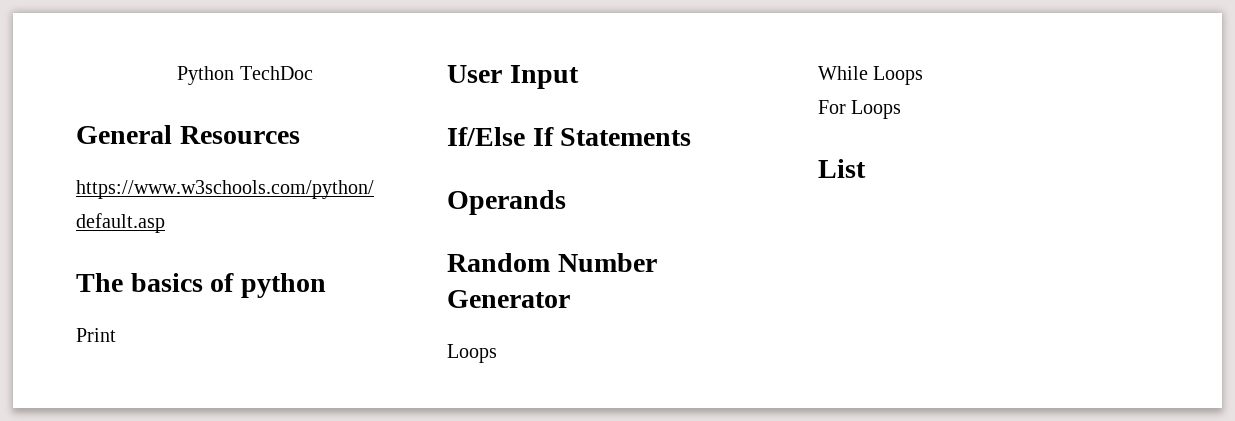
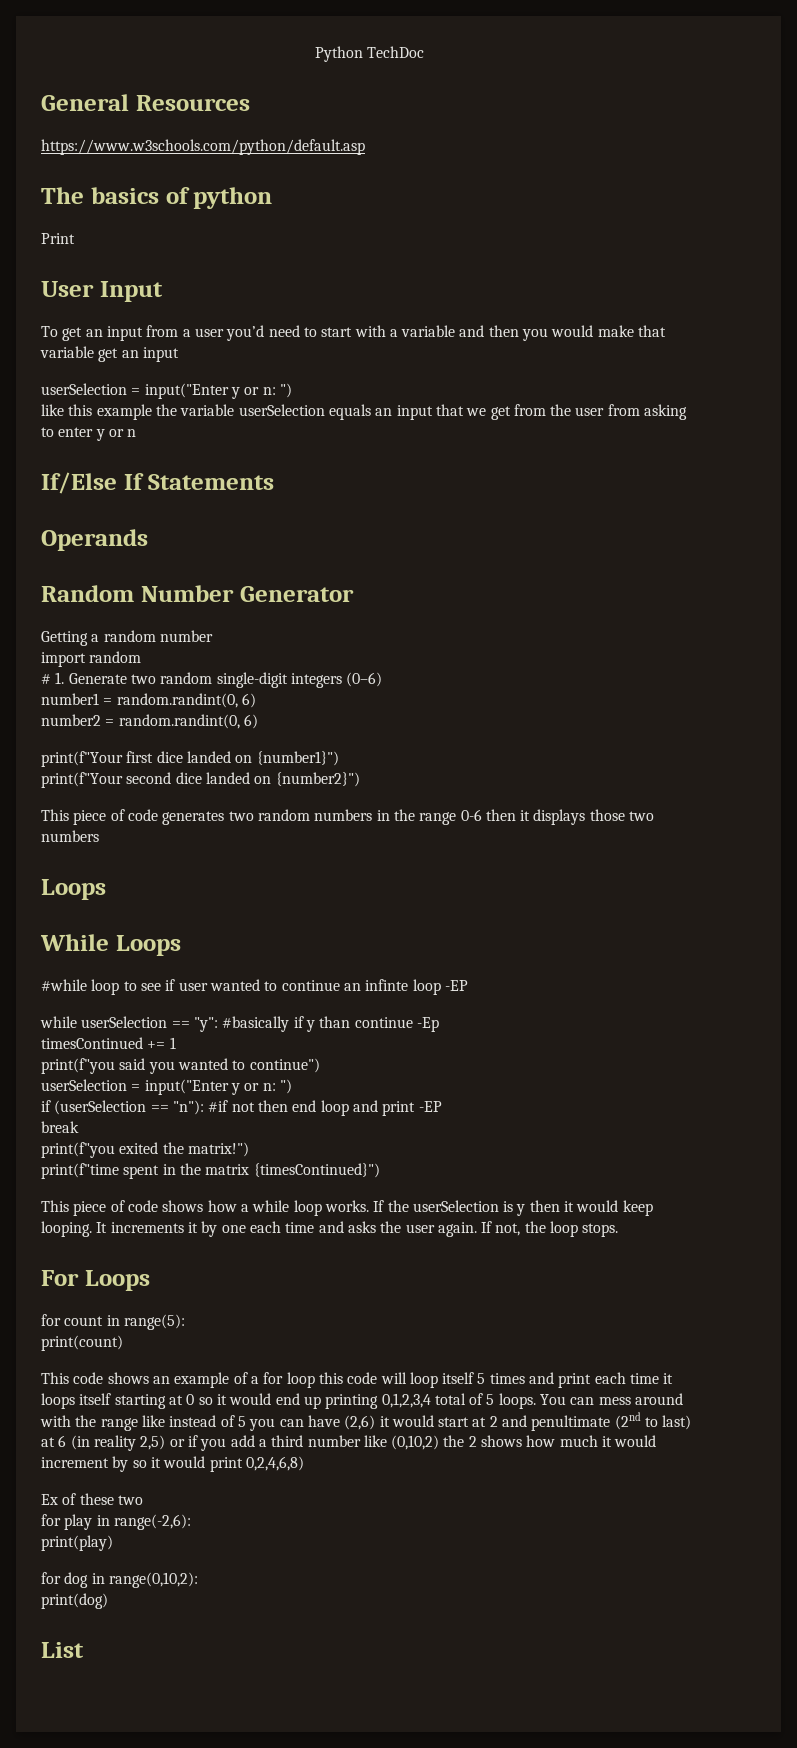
+ To get an input from a user you’d need to start with a variable and then you would make that variable get an input
+ userSelection = input("Enter y or n: ")
+ like this example the variable userSelection equals an input that we get from the user from asking to enter y or n
  Random Number Generator
+ Getting a random number
+ import random
+ # 1. Generate two random single-digit integers (0–6)
+ number1 = random.randint(0, 6)
+ number2 = random.randint(0, 6)
+ print(f"Your first dice landed on {number1}")
+ print(f"Your second dice landed on {number2}")
+ This piece of code generates two random numbers in the range 0-6 then it displays those two numbers
  Loops
  While Loops
+ #while loop to see if user wanted to continue an infinte loop -EP
+ while userSelection == "y": #basically if y than continue -Ep
+ timesContinued += 1
+ print(f"you said you wanted to continue")
+ userSelection = input("Enter y or n: ")
+ if (userSelection == "n"): #if not then end loop and print -EP
+ break
+ print(f"you exited the matrix!")
+ print(f"time spent in the matrix {timesContinued}")
+ This piece of code shows how a while loop works. If the userSelection is y then it would keep looping. It increments it by one each time and asks the user again. If not, the loop stops.
  For Loops
+ for count in range(5):
+ print(count)
+ This code shows an example of a for loop this code will loop itself 5 times and print each time it loops itself starting at 0 so it would end up printing 0,1,2,3,4 total of 5 loops. You can mess around with the range like instead of 5 you can have (2,6) it would start at 2 and penultimate (2nd to last) at 6 (in reality 2,5) or if you add a third number like (0,10,2) the 2 shows how much it would increment by so it would print 0,2,4,6,8)
+ Ex of these two
+ for play in range(-2,6):
+ print(play)
+ for dog in range(0,10,2):
+ print(dog)

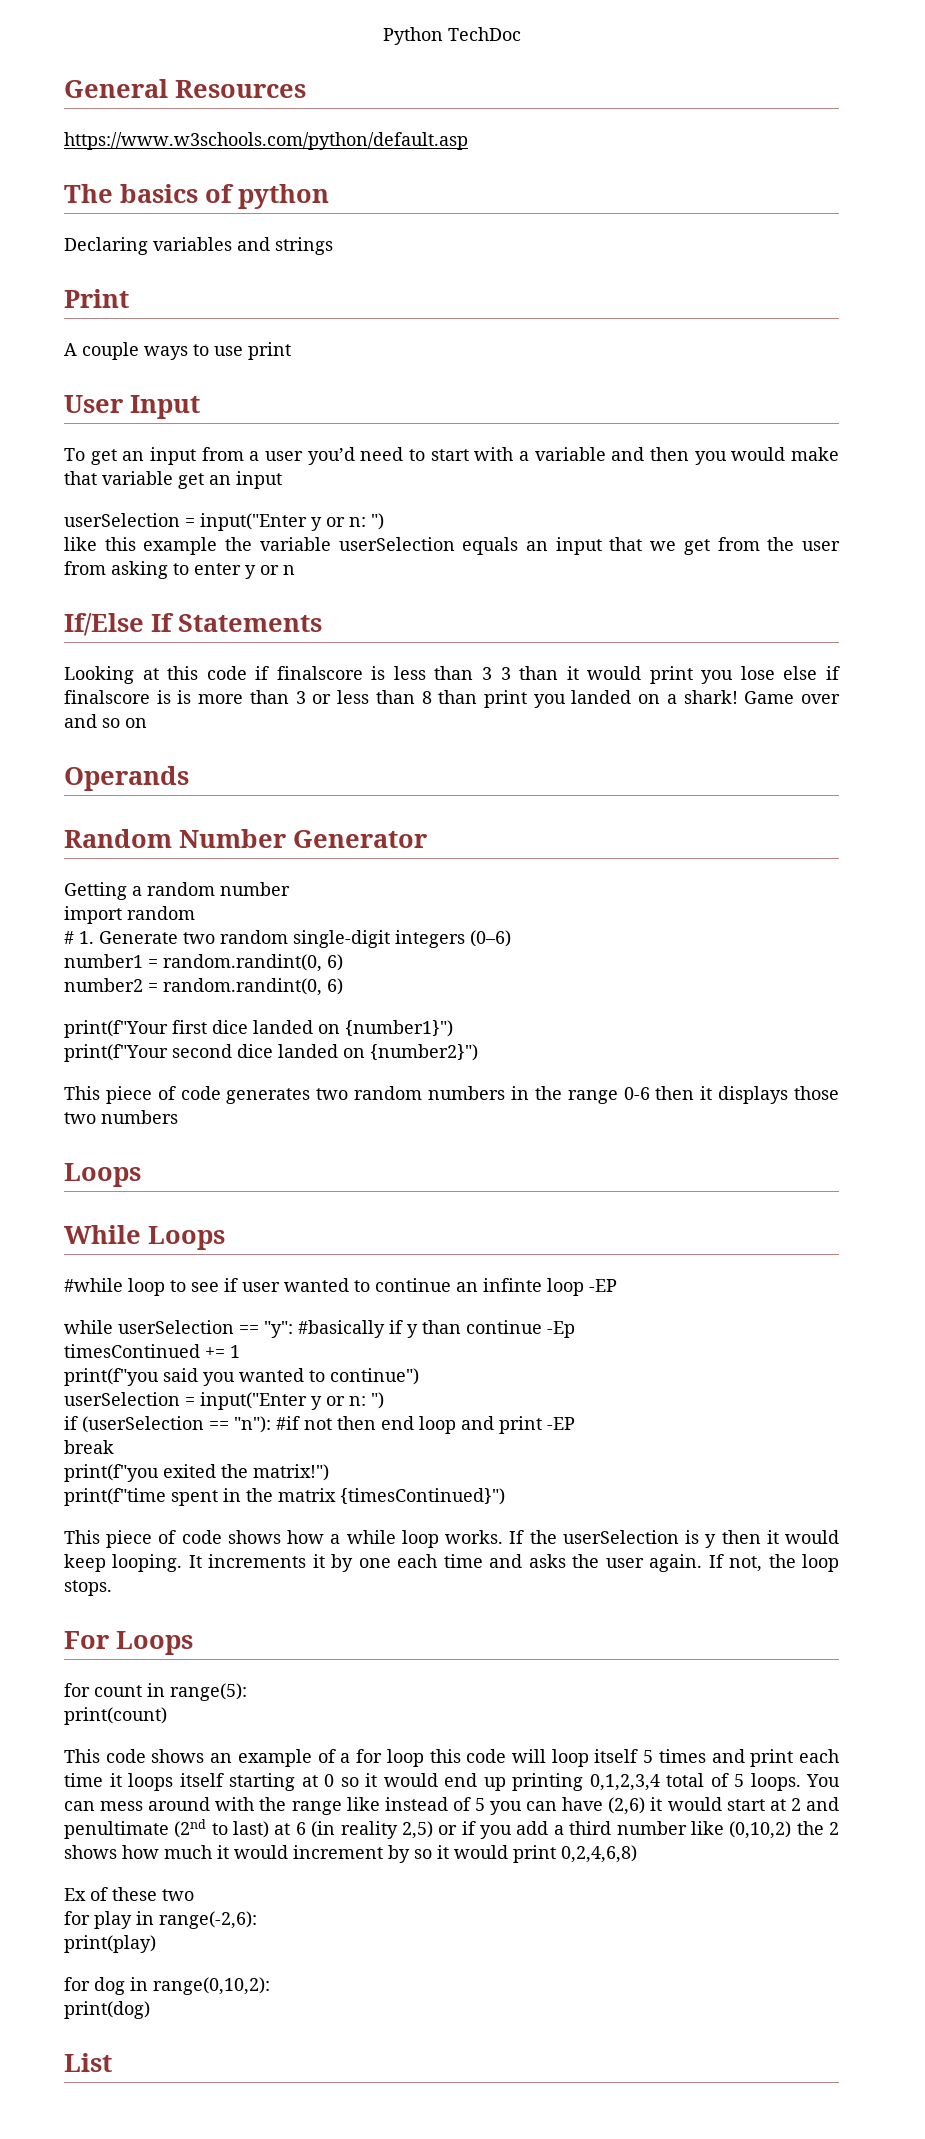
+ Declaring variables and strings
  Print
+ A couple ways to use print
+ Looking at this code if finalscore is less than 3 3 than it would print you lose else if finalscore is is more than 3 or less than 8 than print you landed on a shark! Game over and so on

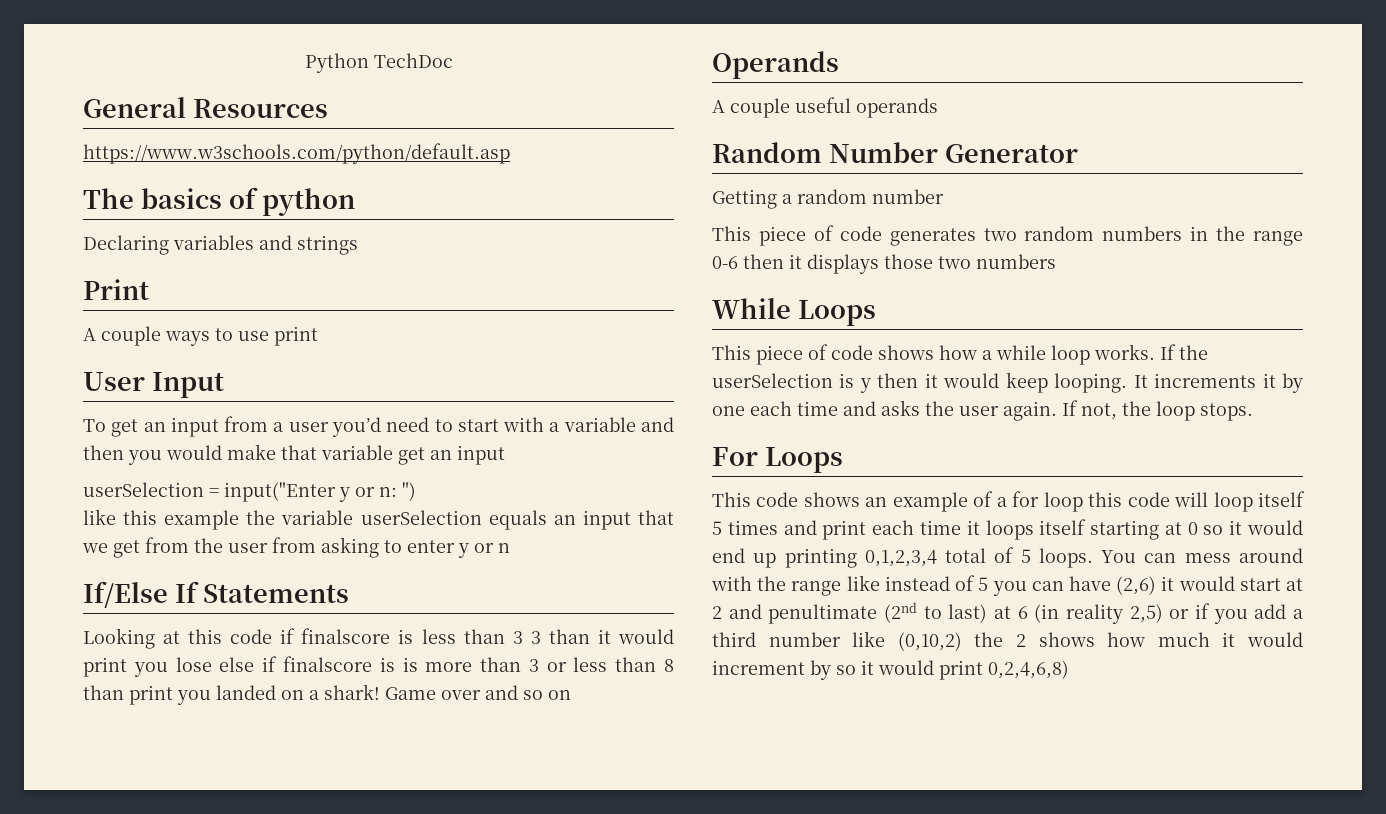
+ A couple useful operands
- import random
- # 1. Generate two random single-digit integers (0–6)
- number1 = random.randint(0, 6)
- number2 = random.randint(0, 6)
- print(f"Your first dice landed on {number1}")
- print(f"Your second dice landed on {number2}")
  This piece of code generates two random numbers in the range 0-6 then it displays those two numbers
- Loops
- #while loop to see if user wanted to continue an infinte loop -EP
- while userSelection == "y": #basically if y than continue -Ep
- timesContinued += 1
- print(f"you said you wanted to continue")
- userSelection = input("Enter y or n: ")
- if (userSelection == "n"): #if not then end loop and print -EP
- break
- print(f"you exited the matrix!")
- print(f"time spent in the matrix {timesContinued}")
- for count in range(5):
- print(count)
- Ex of these two
- for play in range(-2,6):
- print(play)
- for dog in range(0,10,2):
- print(dog)
- List

